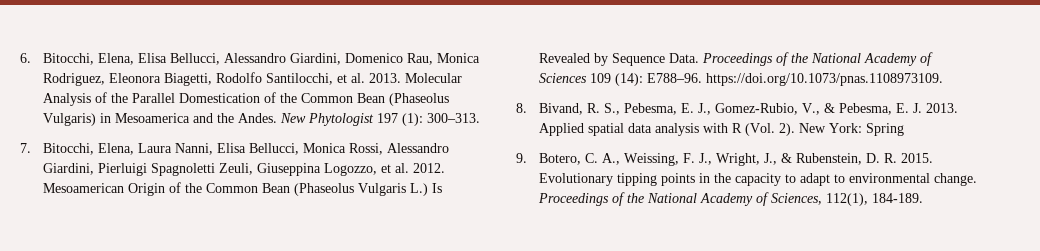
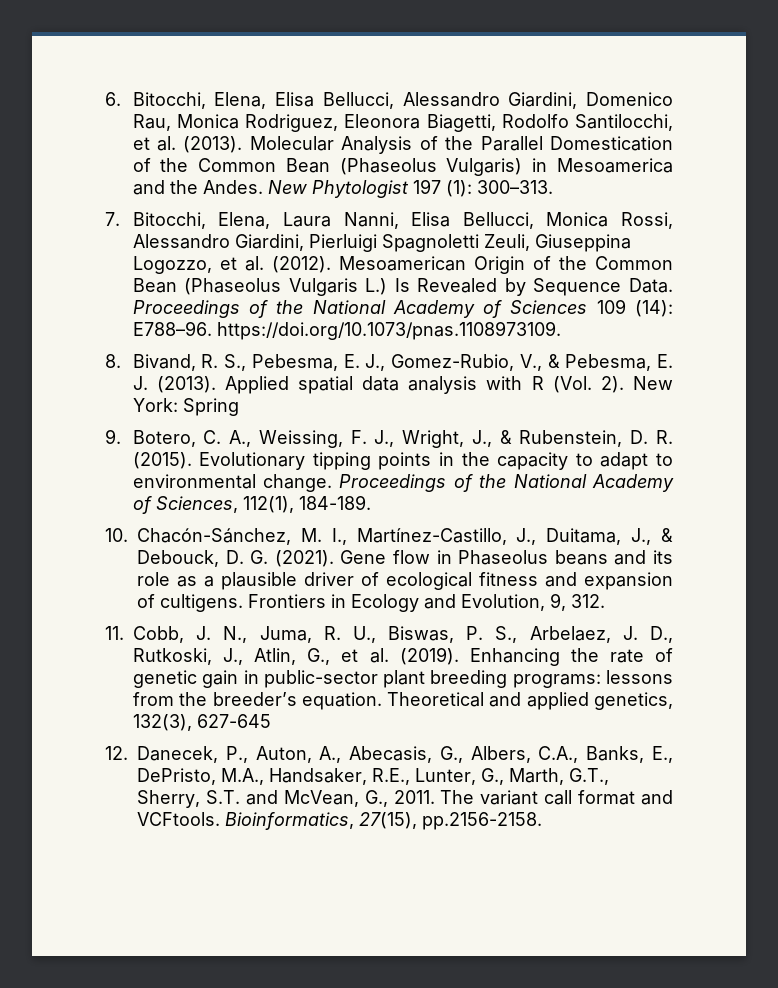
- 6. Bitocchi, Elena, Elisa Bellucci, Alessandro Giardini, Domenico Rau, Monica Rodriguez, Eleonora Biagetti, Rodolfo Santilocchi, et al. 2013.
+ 6. Bitocchi, Elena, Elisa Bellucci, Alessandro Giardini, Domenico Rau, Monica Rodriguez, Eleonora Biagetti, Rodolfo Santilocchi, et al. (2013).
- 7. Bitocchi, Elena, Laura Nanni, Elisa Bellucci, Monica Rossi, Alessandro Giardini, Pierluigi Spagnoletti Zeuli, Giuseppina Logozzo, et al. 2012.
+ 7. Bitocchi, Elena, Laura Nanni, Elisa Bellucci, Monica Rossi, Alessandro Giardini, Pierluigi Spagnoletti Zeuli, Giuseppina Logozzo, et al. (2012).
- 8. Bivand, R. S., Pebesma, E. J., Gomez-Rubio, V., & Pebesma, E. J. 2013.
+ 8. Bivand, R. S., Pebesma, E. J., Gomez-Rubio, V., & Pebesma, E. J. (2013).
- 9. Botero, C. A., Weissing, F. J., Wright, J., & Rubenstein, D. R. 2015.
+ 9. Botero, C. A., Weissing, F. J., Wright, J., & Rubenstein, D. R. (2015).
+ 10. Chacón-Sánchez, M. I., Martínez-Castillo, J., Duitama, J., & Debouck, D. G. (2021). Gene flow in Phaseolus beans and its role as a plausible driver of ecological fitness and expansion of cultigens. Frontiers in Ecology and Evolution, 9, 312.
+ 11. Cobb, J. N., Juma, R. U., Biswas, P. S., Arbelaez, J. D., Rutkoski, J., Atlin, G., et al. (2019). Enhancing the rate of genetic gain in public-sector plant breeding programs: lessons from the breeder’s equation. Theoretical and applied genetics, 132(3), 627-645
+ 12. Danecek, P., Auton, A., Abecasis, G., Albers, C.A., Banks, E., DePristo, M.A., Handsaker, R.E., Lunter, G., Marth, G.T., Sherry, S.T. and McVean, G., 2011. The variant call format and VCFtools. Bioinformatics, 27(15), pp.2156-2158.

